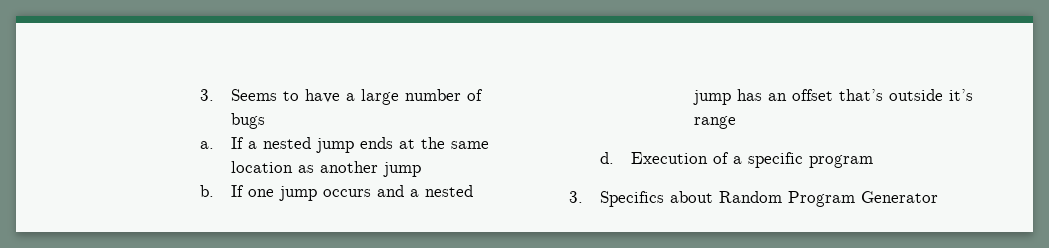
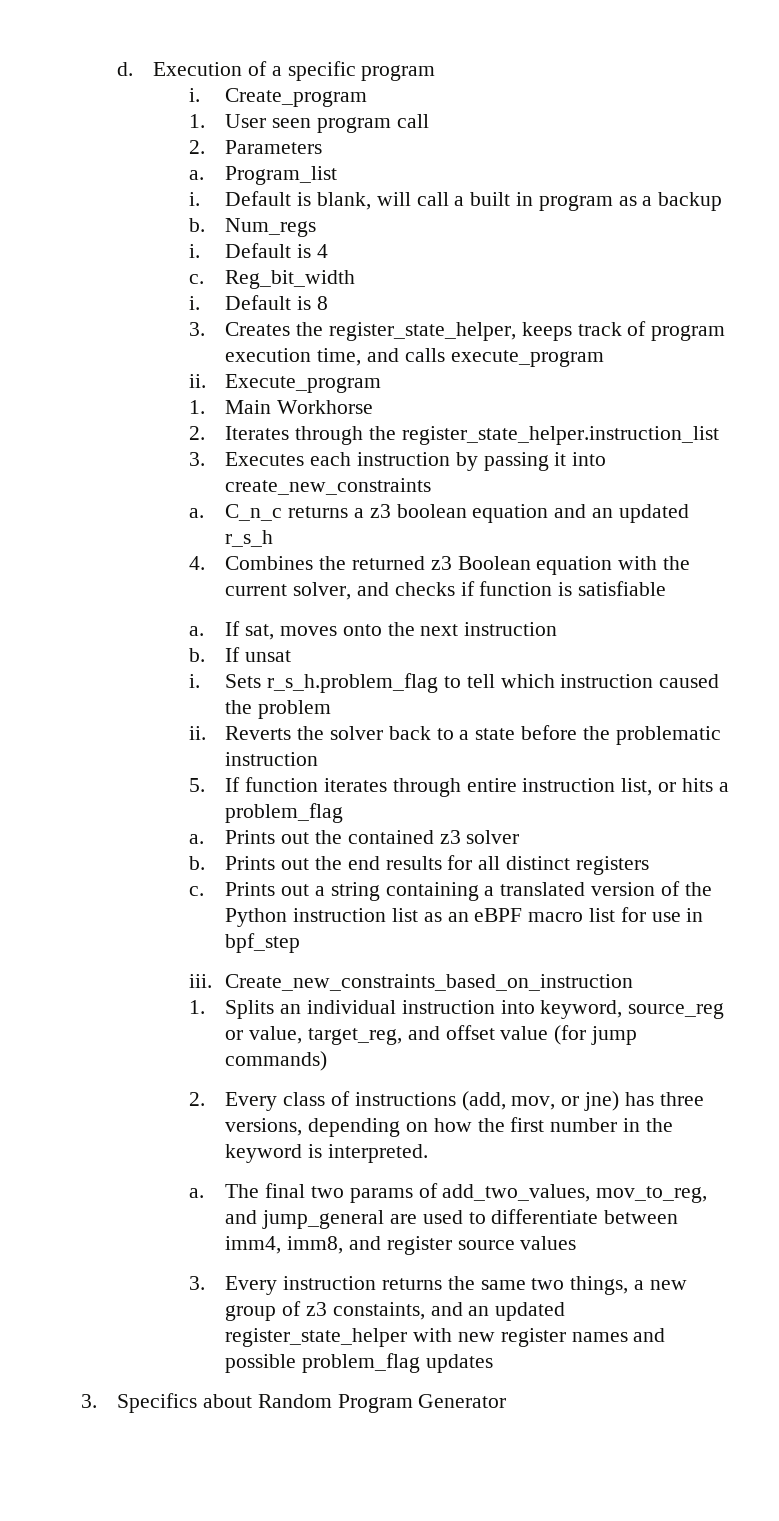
- 3. Seems to have a large number of bugs
- a. If a nested jump ends at the same location as another jump
- b. If one jump occurs and a nested jump has an offset that’s outside it’s range
+ i. Create_program
+ 1. User seen program call
+ 2. Parameters
+ a. Program_list
+ i. Default is blank, will call a built in program as a backup
+ b. Num_regs
+ i. Default is 4
+ c. Reg_bit_width
+ i. Default is 8
+ 3. Creates the register_state_helper, keeps track of program execution time, and calls execute_program
+ ii. Execute_program
+ 1. Main Workhorse
+ 2. Iterates through the register_state_helper.instruction_list
+ 3. Executes each instruction by passing it into create_new_constraints
+ a. C_n_c returns a z3 boolean equation and an updated r_s_h
+ 4. Combines the returned z3 Boolean equation with the current solver, and checks if function is satisfiable
+ a. If sat, moves onto the next instruction
+ b. If unsat
+ i. Sets r_s_h.problem_flag to tell which instruction caused the problem
+ ii. Reverts the solver back to a state before the problematic instruction
+ 5. If function iterates through entire instruction list, or hits a problem_flag
+ a. Prints out the contained z3 solver
+ b. Prints out the end results for all distinct registers
+ c. Prints out a string containing a translated version of the Python instruction list as an eBPF macro list for use in bpf_step
+ iii. Create_new_constraints_based_on_instruction
+ 1. Splits an individual instruction into keyword, source_reg or value, target_reg, and offset value (for jump commands)
+ 2. Every class of instructions (add, mov, or jne) has three versions, depending on how the first number in the keyword is interpreted.
+ a. The final two params of add_two_values, mov_to_reg, and jump_general are used to differentiate between imm4, imm8, and register source values
+ 3. Every instruction returns the same two things, a new group of z3 constaints, and an updated register_state_helper with new register names and possible problem_flag updates

